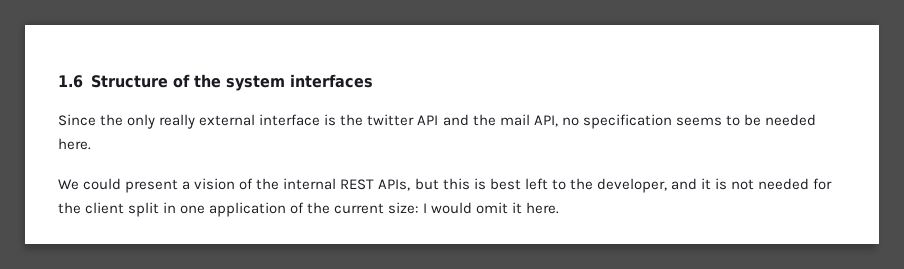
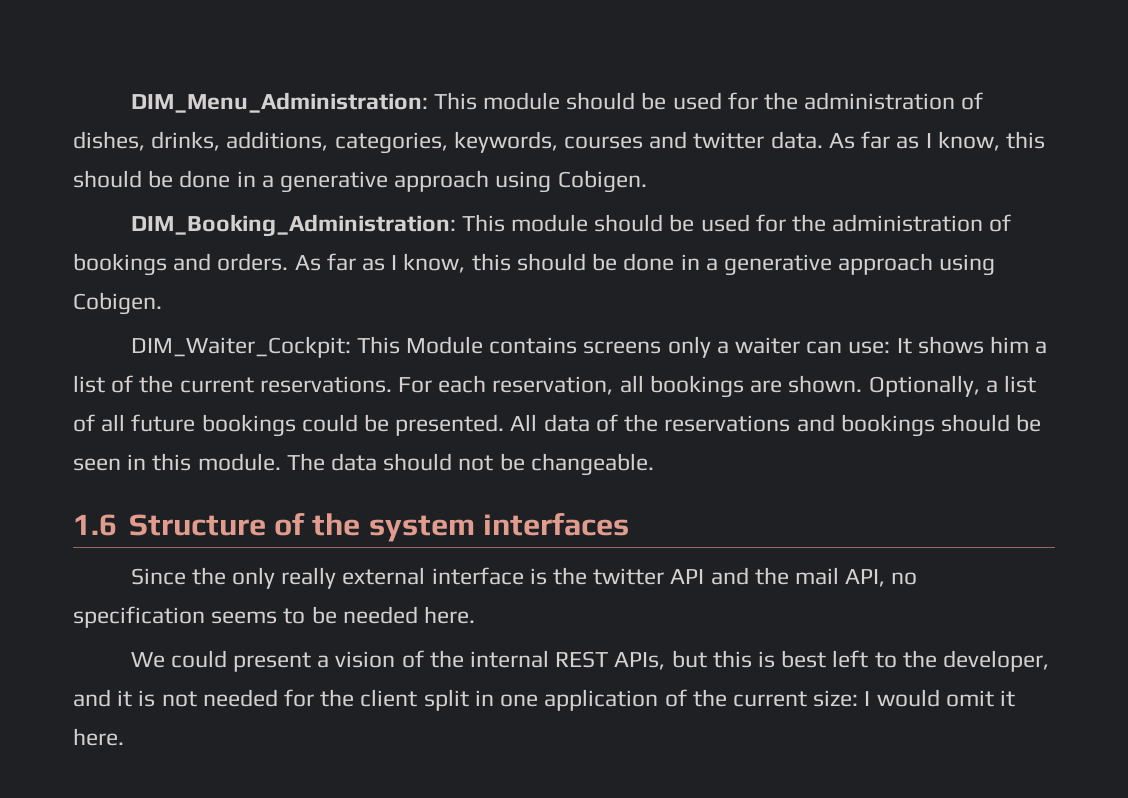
+ DIM_Menu_Administration: This module should be used for the administration of dishes, drinks, additions, categories, keywords, courses and twitter data. As far as I know, this should be done in a generative approach using Cobigen.
+ DIM_Booking_Administration: This module should be used for the administration of bookings and orders. As far as I know, this should be done in a generative approach using Cobigen.
+ DIM_Waiter_Cockpit: This Module contains screens only a waiter can use: It shows him a list of the current reservations. For each reservation, all bookings are shown. Optionally, a list of all future bookings could be presented. All data of the reservations and bookings should be seen in this module. The data should not be changeable.

